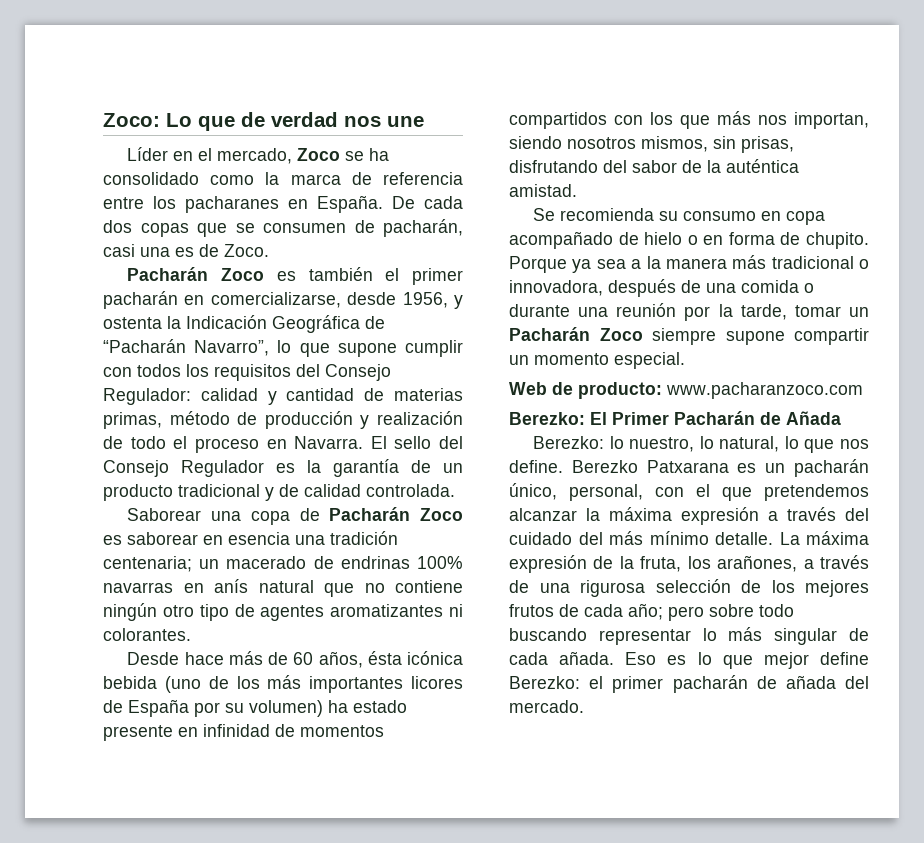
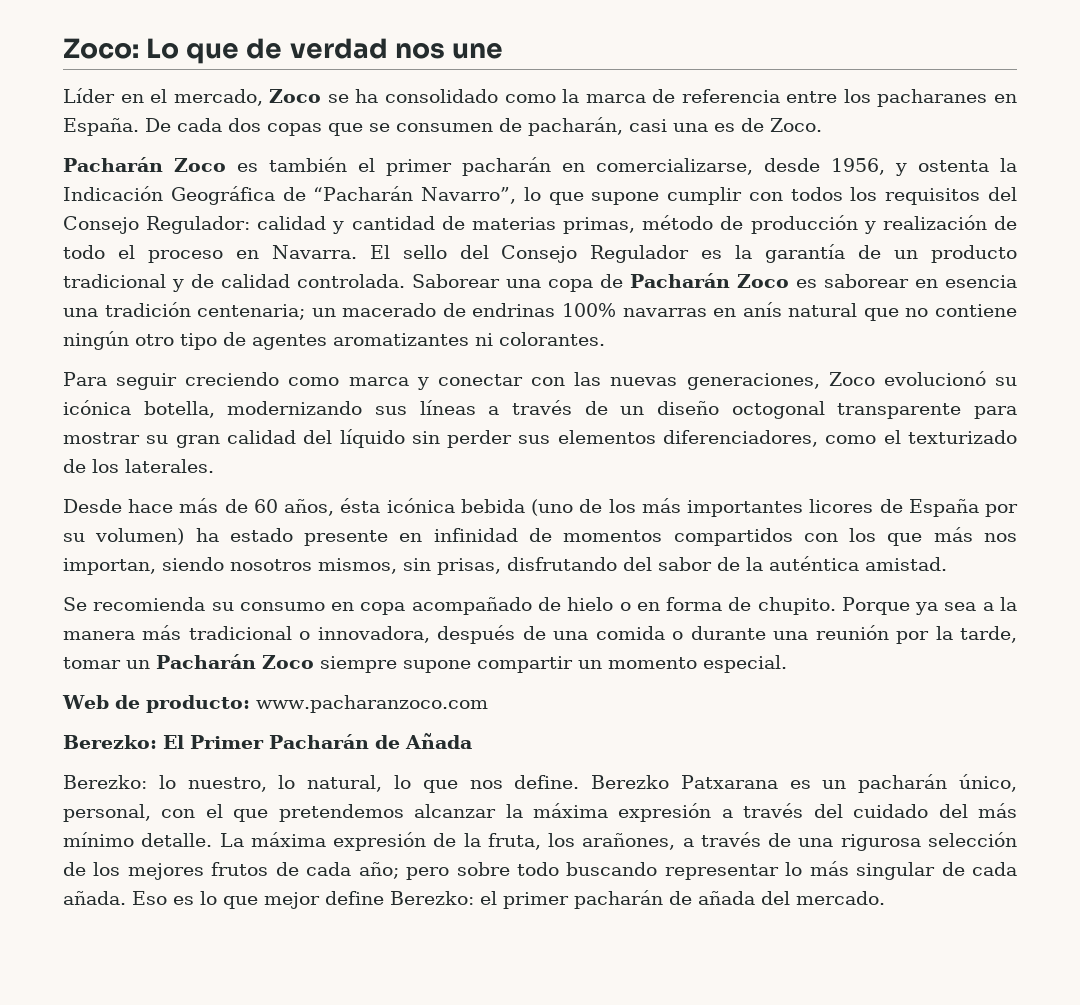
- El sello del Consejo Regulador es la garantía de un producto tradicional y de calidad controlada.
- Saborear una copa de Pacharán Zoco es saborear en esencia una tradición centenaria; un macerado de endrinas 100% navarras en anís natural que no contiene ningún otro tipo de agentes aromatizantes ni colorantes.
+ El sello del Consejo Regulador es la garantía de un producto tradicional y de calidad controlada. Saborear una copa de Pacharán Zoco es saborear en esencia una tradición centenaria; un macerado de endrinas 100% navarras en anís natural que no contiene ningún otro tipo de agentes aromatizantes ni colorantes.
+ Para seguir creciendo como marca y conectar con las nuevas generaciones, Zoco evolucionó su icónica botella, modernizando sus líneas a través de un diseño octogonal transparente para mostrar su gran calidad del líquido sin perder sus elementos diferenciadores, como el texturizado de los laterales.

